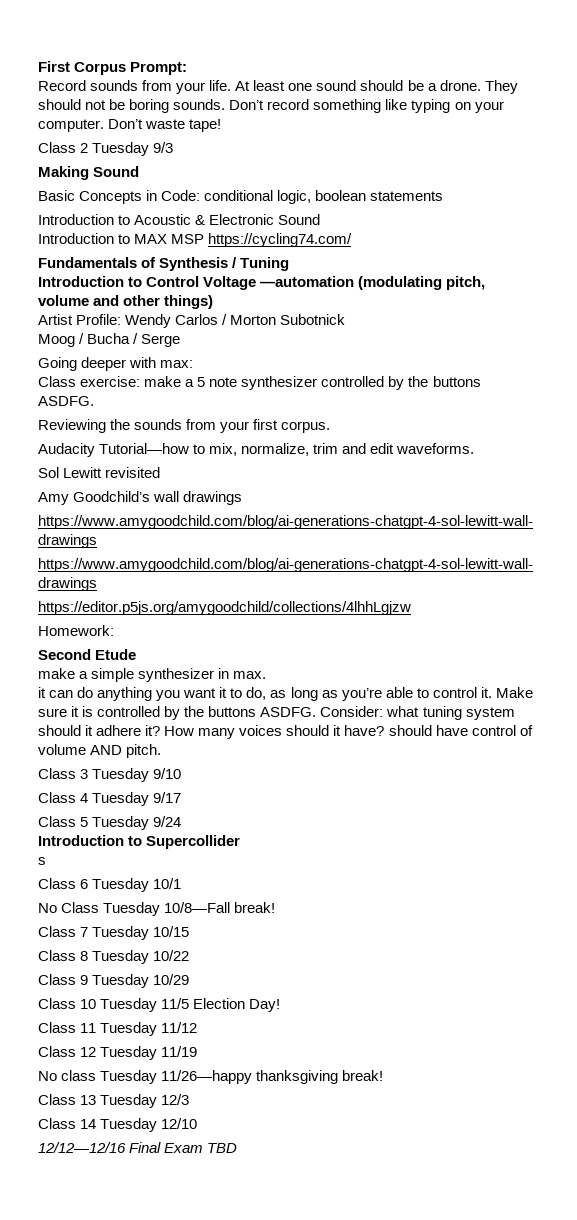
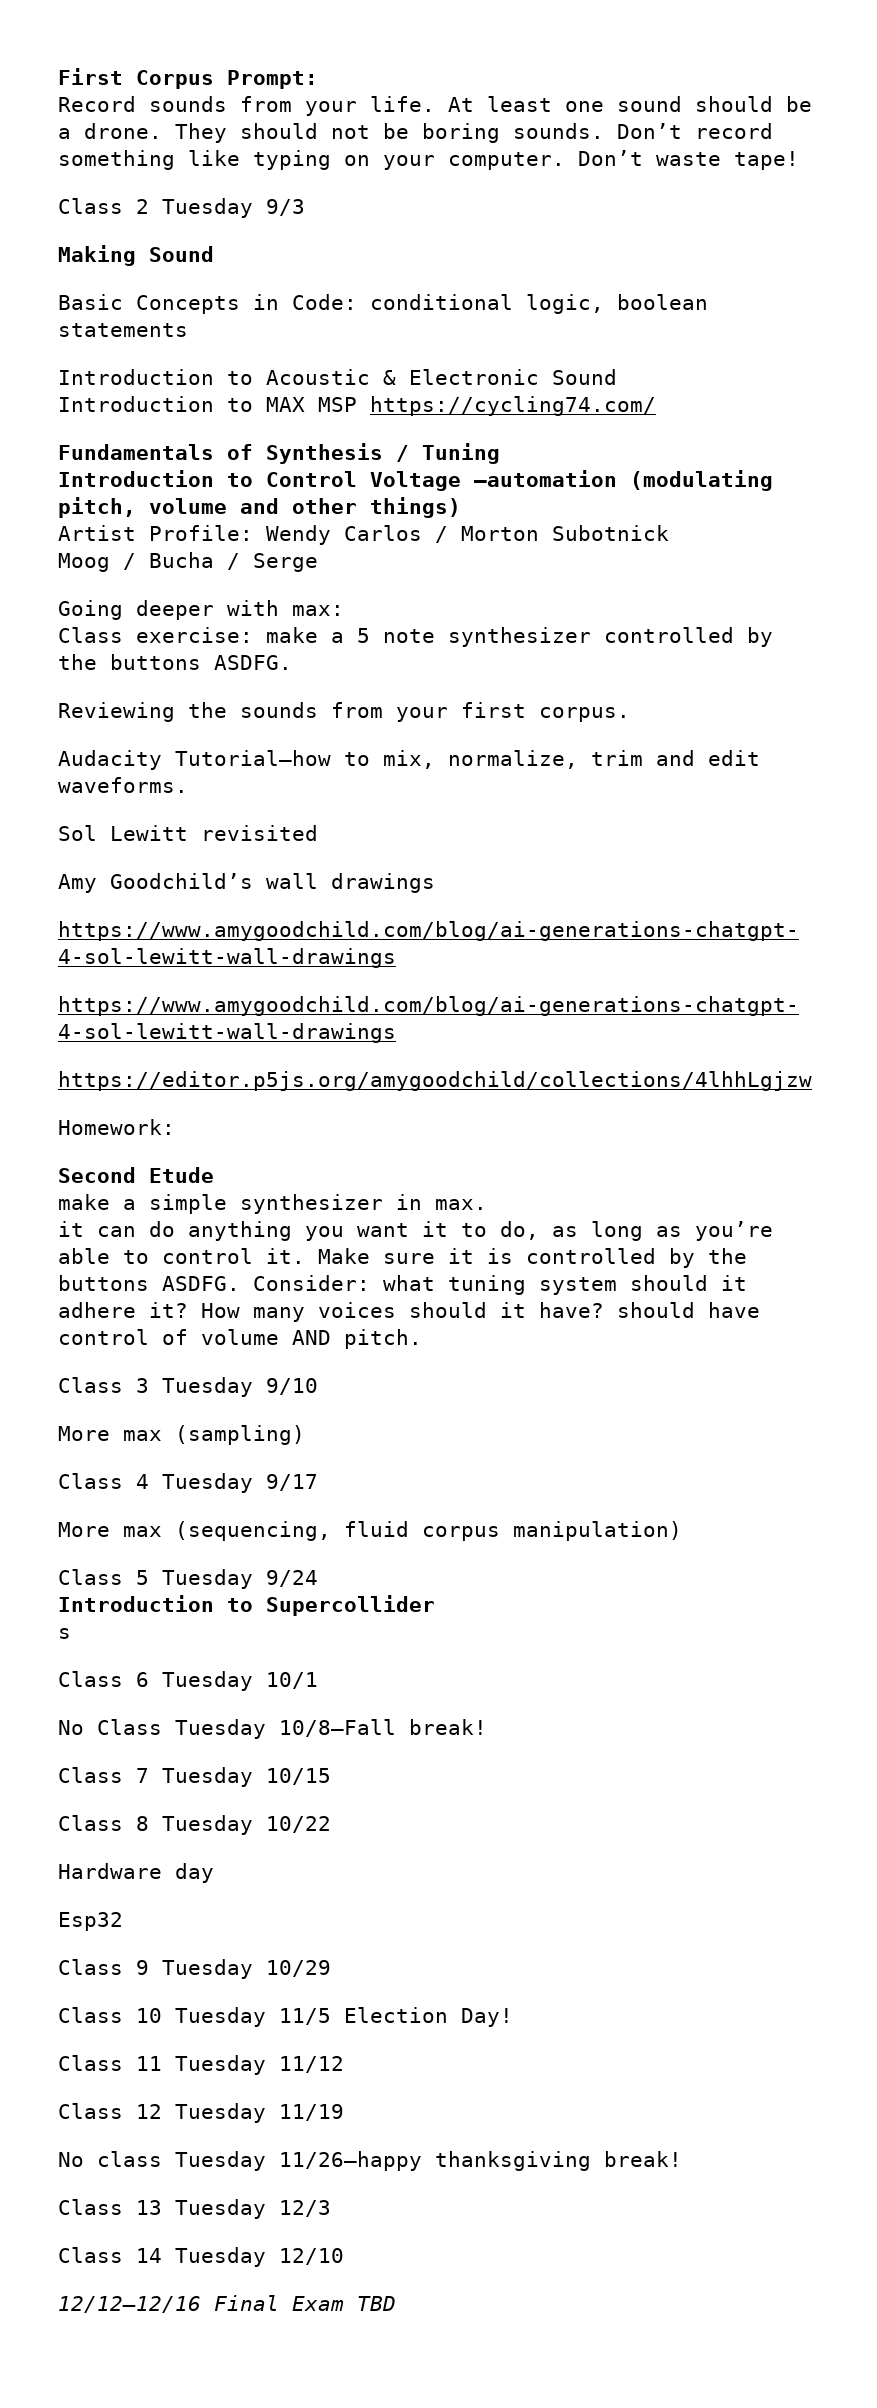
+ More max (sampling)
+ More max (sequencing, fluid corpus manipulation)
+ Hardware day
+ Esp32

